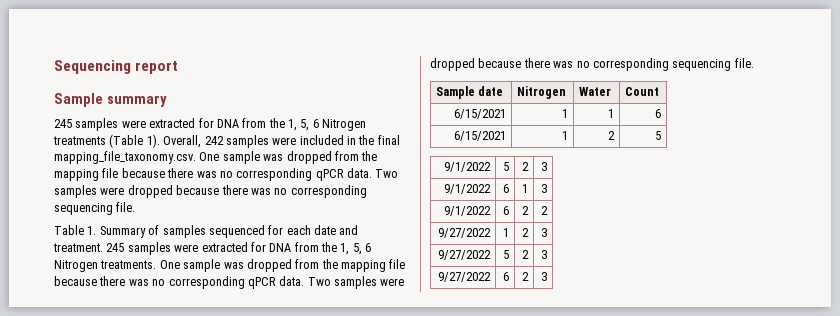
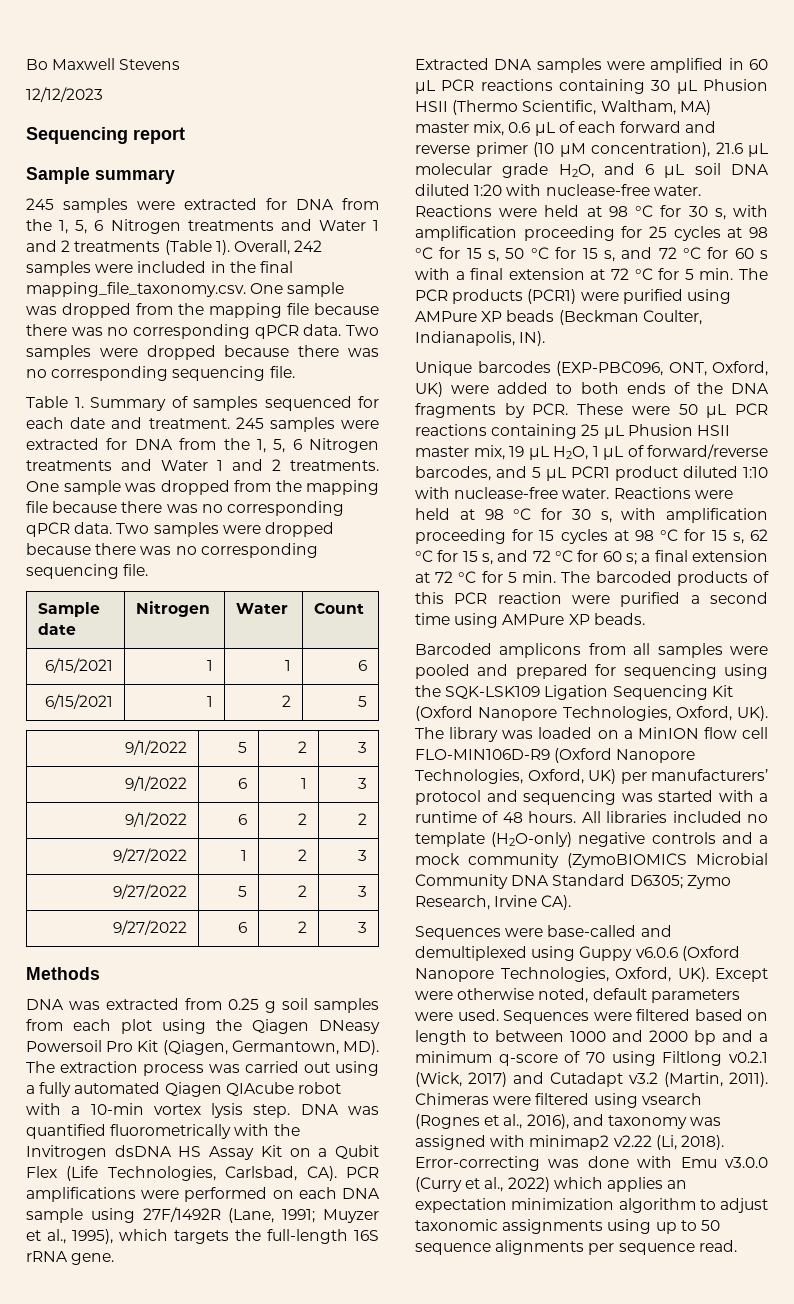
+ Bo Maxwell Stevens
+ 12/12/2023
- 245 samples were extracted for DNA from the 1, 5, 6 Nitrogen treatments (Table 1).
+ 245 samples were extracted for DNA from the 1, 5, 6 Nitrogen treatments and Water 1 and 2 treatments (Table 1).
- 245 samples were extracted for DNA from the 1, 5, 6 Nitrogen treatments.
+ 245 samples were extracted for DNA from the 1, 5, 6 Nitrogen treatments and Water 1 and 2 treatments.
+ Methods
+ DNA was extracted from 0.25 g soil samples from each plot using the Qiagen DNeasy Powersoil Pro Kit (Qiagen, Germantown, MD). The extraction process was carried out using a fully automated Qiagen QIAcube robot with a 10-min vortex lysis step. DNA was quantified fluorometrically with the Invitrogen dsDNA HS Assay Kit on a Qubit Flex (Life Technologies, Carlsbad, CA). PCR amplifications were performed on each DNA sample using 27F/1492R (Lane, 1991; Muyzer et al., 1995), which targets the full-length 16S rRNA gene.
+ Extracted DNA samples were amplified in 60 µL PCR reactions containing 30 µL Phusion HSII (Thermo Scientific, Waltham, MA) master mix, 0.6 µL of each forward and reverse primer (10 µM concentration), 21.6 µL molecular grade H2O, and 6 µL soil DNA diluted 1:20 with nuclease-free water. Reactions were held at 98 °C for 30 s, with amplification proceeding for 25 cycles at 98 °C for 15 s, 50 °C for 15 s, and 72 °C for 60 s with a final extension at 72 °C for 5 min. The PCR products (PCR1) were purified using AMPure XP beads (Beckman Coulter, Indianapolis, IN).
+ Unique barcodes (EXP-PBC096, ONT, Oxford, UK) were added to both ends of the DNA fragments by PCR. These were 50 µL PCR reactions containing 25 µL Phusion HSII master mix, 19 µL H2O, 1 µL of forward/reverse barcodes, and 5 µL PCR1 product diluted 1:10 with nuclease-free water. Reactions were held at 98 °C for 30 s, with amplification proceeding for 15 cycles at 98 °C for 15 s, 62 °C for 15 s, and 72 °C for 60 s; a final extension at 72 °C for 5 min. The barcoded products of this PCR reaction were purified a second time using AMPure XP beads.
+ Barcoded amplicons from all samples were pooled and prepared for sequencing using the SQK-LSK109 Ligation Sequencing Kit (Oxford Nanopore Technologies, Oxford, UK). The library was loaded on a MinION flow cell FLO-MIN106D-R9 (Oxford Nanopore Technologies, Oxford, UK) per manufacturers’ protocol and sequencing was started with a runtime of 48 hours. All libraries included no template (H2O-only) negative controls and a mock community (ZymoBIOMICS Microbial Community DNA Standard D6305; Zymo Research, Irvine CA).
+ Sequences were base-called and demultiplexed using Guppy v6.0.6 (Oxford Nanopore Technologies, Oxford, UK). Except were otherwise noted, default parameters were used. Sequences were filtered based on length to between 1000 and 2000 bp and a minimum q-score of 70 using Filtlong v0.2.1 (Wick, 2017) and Cutadapt v3.2 (Martin, 2011). Chimeras were filtered using vsearch (Rognes et al., 2016), and taxonomy was assigned with minimap2 v2.22 (Li, 2018). Error-correcting was done with Emu v3.0.0 (Curry et al., 2022) which applies an expectation minimization algorithm to adjust taxonomic assignments using up to 50 sequence alignments per sequence read.

